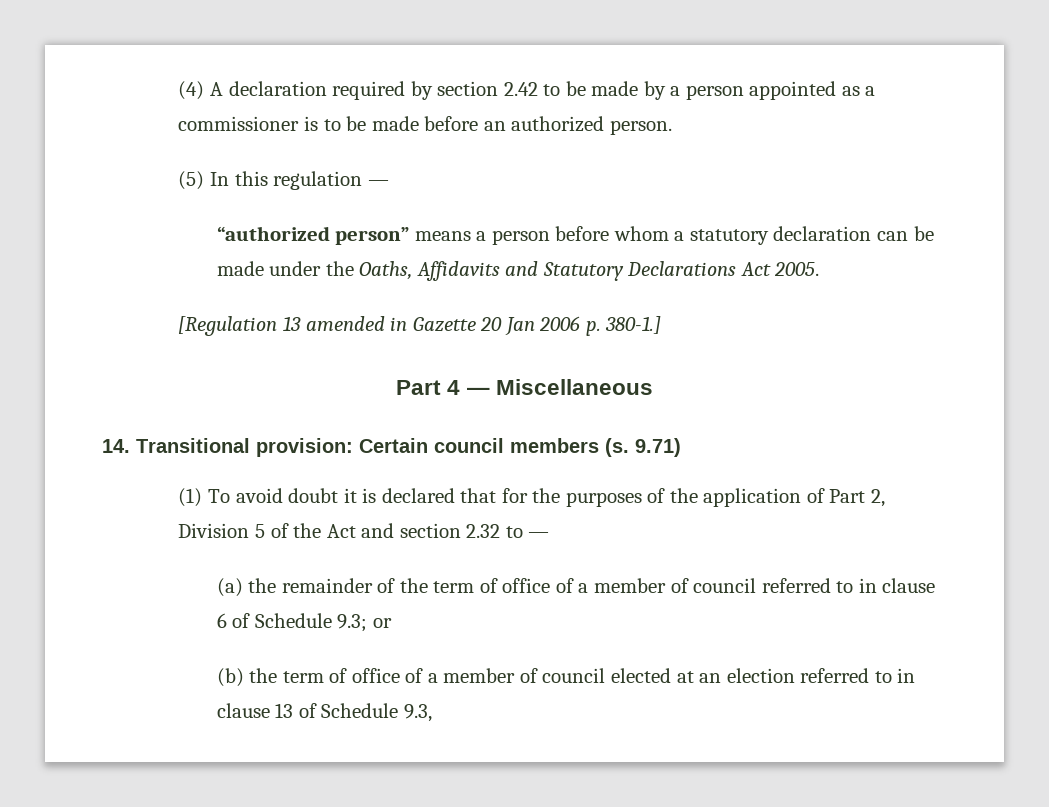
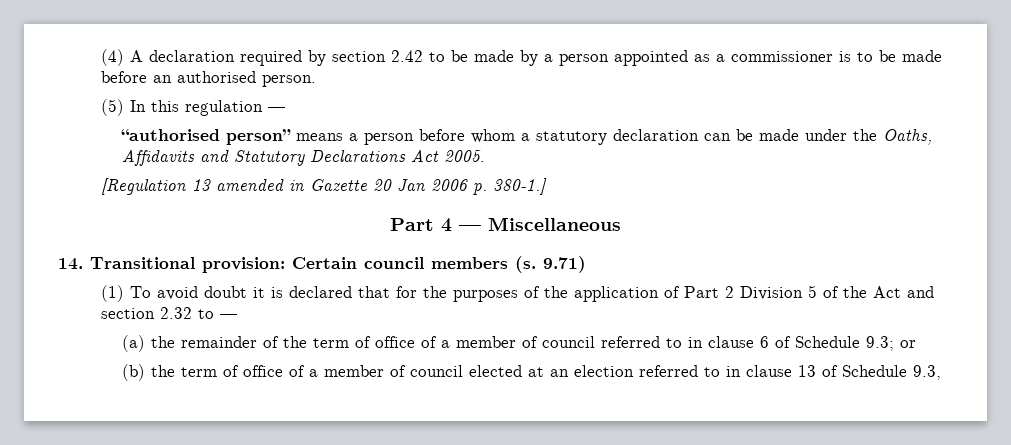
- (4) A declaration required by section 2.42 to be made by a person appointed as a commissioner is to be made before an authorized person.
+ (4) A declaration required by section 2.42 to be made by a person appointed as a commissioner is to be made before an authorised person.
- “authorized person” means a person before whom a statutory declaration can be made under the Oaths, Affidavits and Statutory Declarations Act 2005.
+ “authorised person” means a person before whom a statutory declaration can be made under the Oaths, Affidavits and Statutory Declarations Act 2005.
- (1) To avoid doubt it is declared that for the purposes of the application of Part 2, Division 5 of the Act and section 2.32 to —
+ (1) To avoid doubt it is declared that for the purposes of the application of Part 2 Division 5 of the Act and section 2.32 to —

